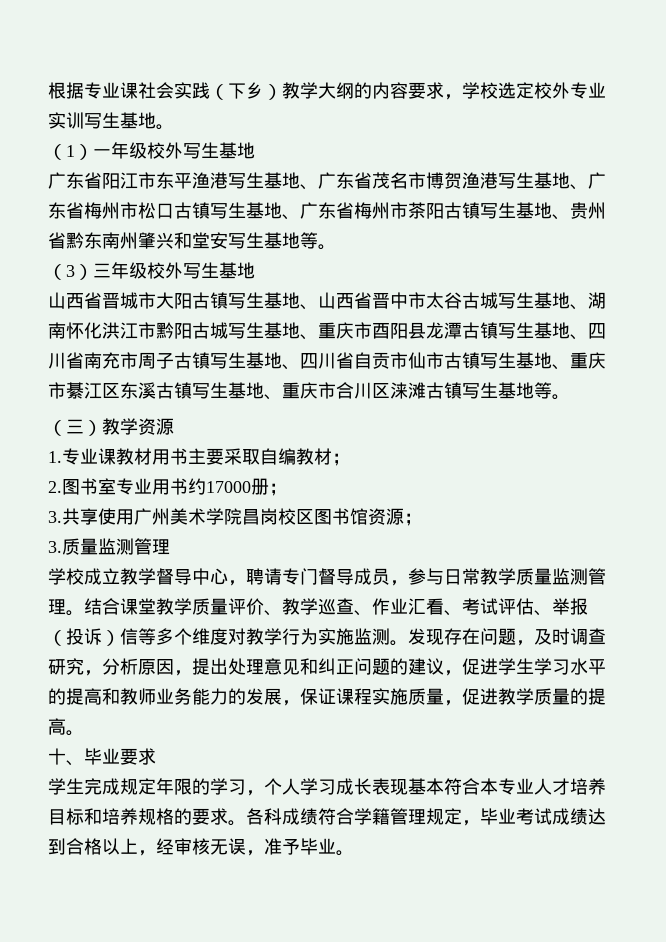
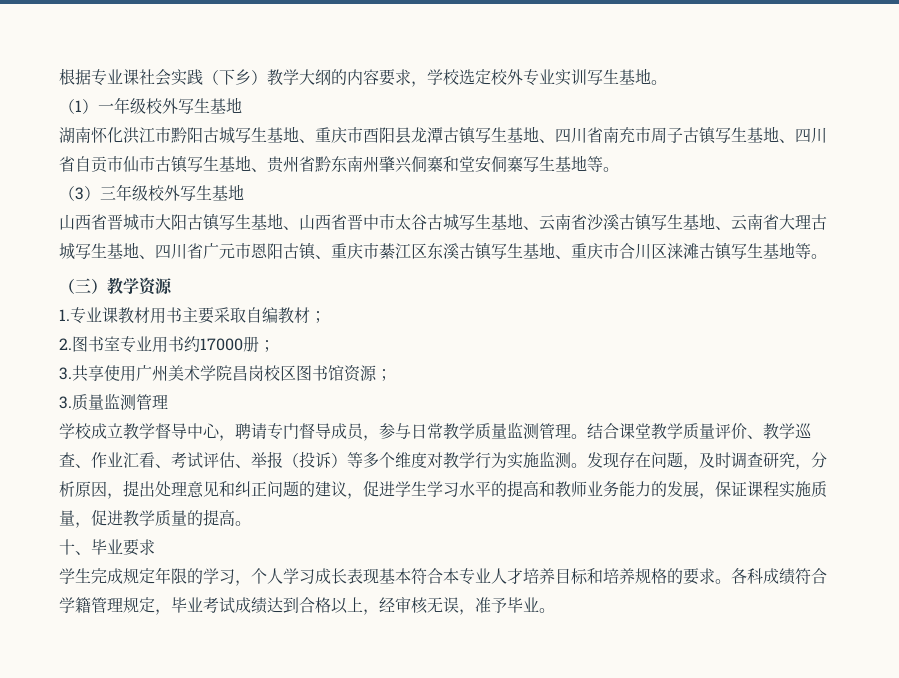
- 广东省阳江市东平渔港写生基地、广东省茂名市博贺渔港写生基地、广东省梅州市松口古镇写生基地、广东省梅州市茶阳古镇写生基地、贵州省黔东南州肇兴和堂安写生基地等。
+ 湖南怀化洪江市黔阳古城写生基地、重庆市酉阳县龙潭古镇写生基地、四川省南充市周子古镇写生基地、四川省自贡市仙市古镇写生基地、贵州省黔东南州肇兴侗寨和堂安侗寨写生基地等。
  （3）三年级校外写生基地
- 山西省晋城市大阳古镇写生基地、山西省晋中市太谷古城写生基地、湖南怀化洪江市黔阳古城写生基地、重庆市酉阳县龙潭古镇写生基地、四川省南充市周子古镇写生基地、四川省自贡市仙市古镇写生基地、重庆市綦江区东溪古镇写生基地、重庆市合川区涞滩古镇写生基地等。
+ 山西省晋城市大阳古镇写生基地、山西省晋中市太谷古城写生基地、云南省沙溪古镇写生基地、云南省大理古城写生基地、四川省广元市恩阳古镇、重庆市綦江区东溪古镇写生基地、重庆市合川区涞滩古镇写生基地等。
- 结合课堂教学质量评价、教学巡查、作业汇看、考试评估、举报（投诉）信等多个维度对教学行为实施监测。
+ 结合课堂教学质量评价、教学巡查、作业汇看、考试评估、举报（投诉）等多个维度对教学行为实施监测。

